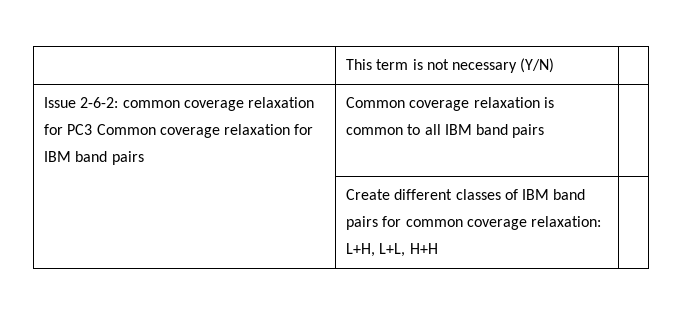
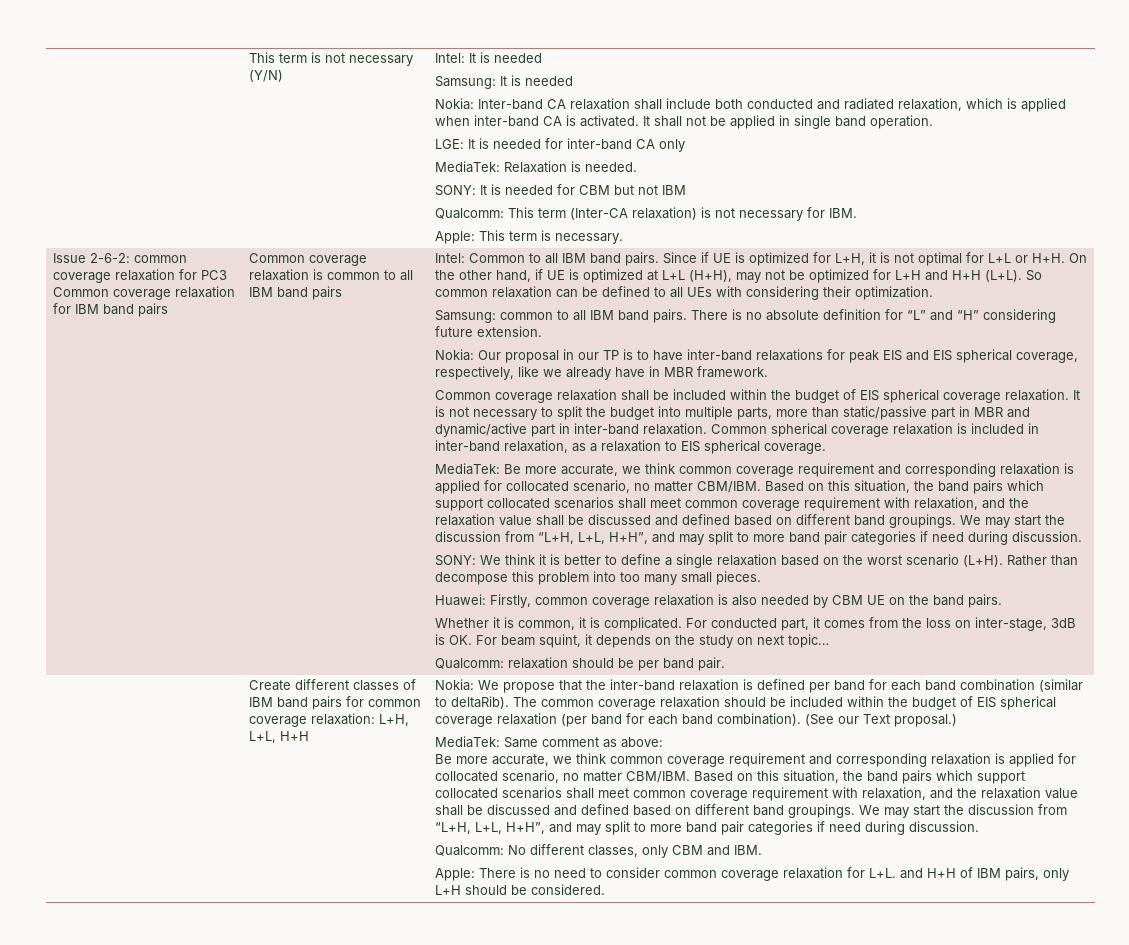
+ Intel: It is needed
+ Samsung: It is needed
+ Nokia: Inter-band CA relaxation shall include both conducted and radiated relaxation, which is applied when inter-band CA is activated. It shall not be applied in single band operation.
+ LGE: It is needed for inter-band CA only
+ MediaTek: Relaxation is needed.
+ SONY: It is needed for CBM but not IBM
+ Qualcomm: This term (Inter-CA relaxation) is not necessary for IBM.
+ Apple: This term is necessary.
+ Intel: Common to all IBM band pairs. Since if UE is optimized for L+H, it is not optimal for L+L or H+H. On the other hand, if UE is optimized at L+L (H+H), may not be optimized for L+H and H+H (L+L). So common relaxation can be defined to all UEs with considering their optimization.
+ Samsung: common to all IBM band pairs. There is no absolute definition for “L” and “H” considering future extension.
+ Nokia: Our proposal in our TP is to have inter-band relaxations for peak EIS and EIS spherical coverage, respectively, like we already have in MBR framework.
+ Common coverage relaxation shall be included within the budget of EIS spherical coverage relaxation. It is not necessary to split the budget into multiple parts, more than static/passive part in MBR and dynamic/active part in inter-band relaxation. Common spherical coverage relaxation is included in inter-band relaxation, as a relaxation to EIS spherical coverage.
+ MediaTek: Be more accurate, we think common coverage requirement and corresponding relaxation is applied for collocated scenario, no matter CBM/IBM. Based on this situation, the band pairs which support collocated scenarios shall meet common coverage requirement with relaxation, and the relaxation value shall be discussed and defined based on different band groupings. We may start the discussion from “L+H, L+L, H+H”, and may split to more band pair categories if need during discussion.
+ SONY: We think it is better to define a single relaxation based on the worst scenario (L+H). Rather than decompose this problem into too many small pieces.
+ Huawei: Firstly, common coverage relaxation is also needed by CBM UE on the band pairs.
+ Whether it is common, it is complicated. For conducted part, it comes from the loss on inter-stage, 3dB is OK. For beam squint, it depends on the study on next topic…
+ Qualcomm: relaxation should be per band pair.
+ Nokia: We propose that the inter-band relaxation is defined per band for each band combination (similar to deltaRib). The common coverage relaxation should be included within the budget of EIS spherical coverage relaxation (per band for each band combination). (See our Text proposal.)
+ MediaTek: Same comment as above:
+ Be more accurate, we think common coverage requirement and corresponding relaxation is applied for collocated scenario, no matter CBM/IBM. Based on this situation, the band pairs which support collocated scenarios shall meet common coverage requirement with relaxation, and the relaxation value shall be discussed and defined based on different band groupings. We may start the discussion from “L+H, L+L, H+H”, and may split to more band pair categories if need during discussion.
+ Qualcomm: No different classes, only CBM and IBM.
+ Apple: There is no need to consider common coverage relaxation for L+L. and H+H of IBM pairs, only L+H should be considered.

